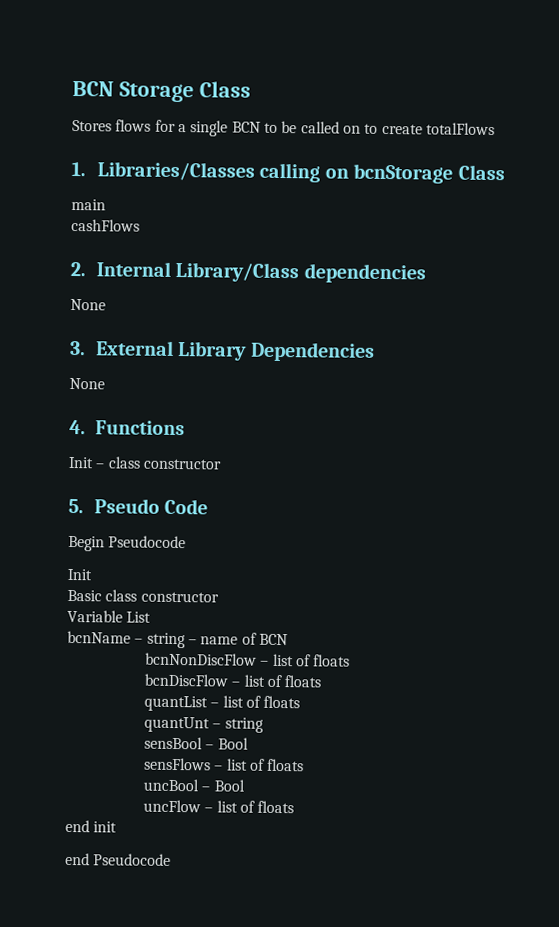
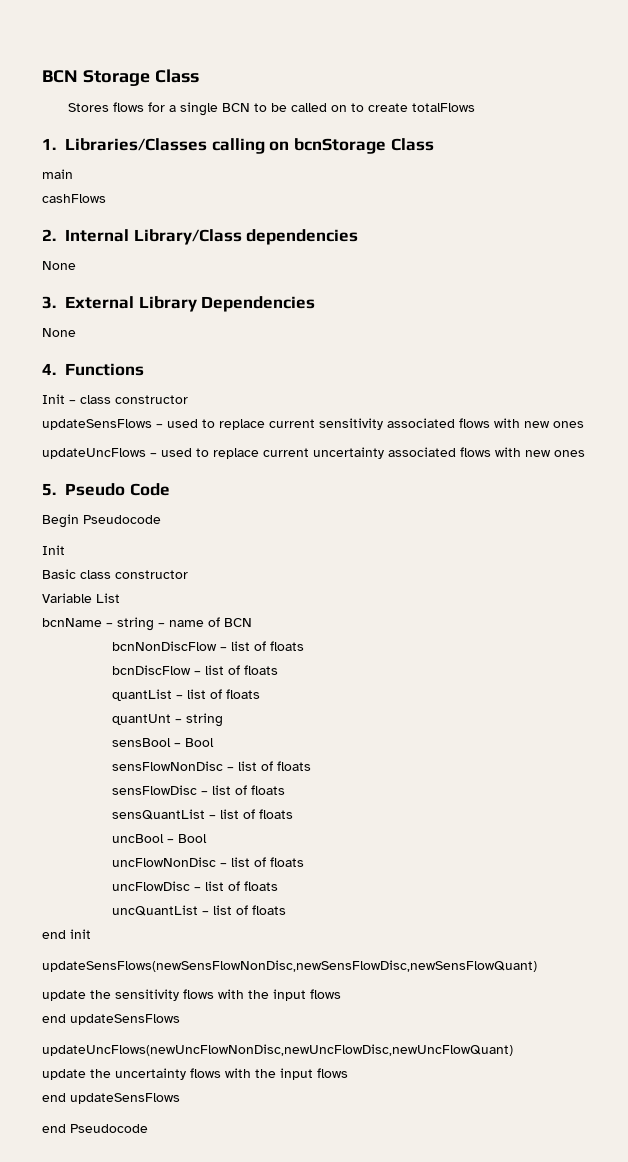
+ updateSensFlows – used to replace current sensitivity associated flows with new ones
+ updateUncFlows – used to replace current uncertainty associated flows with new ones
- sensFlows – list of floats
+ sensFlowNonDisc – list of floats
+ sensFlowDisc – list of floats
+ sensQuantList – list of floats
- uncFlow – list of floats
+ uncFlowNonDisc – list of floats
+ uncFlowDisc – list of floats
+ uncQuantList – list of floats
+ updateSensFlows(newSensFlowNonDisc,newSensFlowDisc,newSensFlowQuant)
+ update the sensitivity flows with the input flows
+ end updateSensFlows
+ updateUncFlows(newUncFlowNonDisc,newUncFlowDisc,newUncFlowQuant)
+ update the uncertainty flows with the input flows
+ end updateSensFlows

